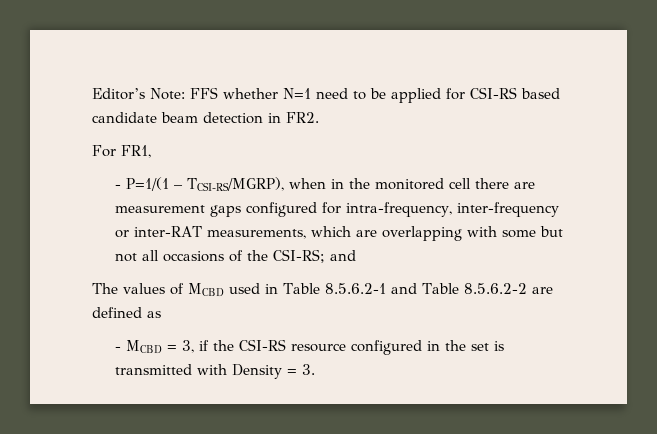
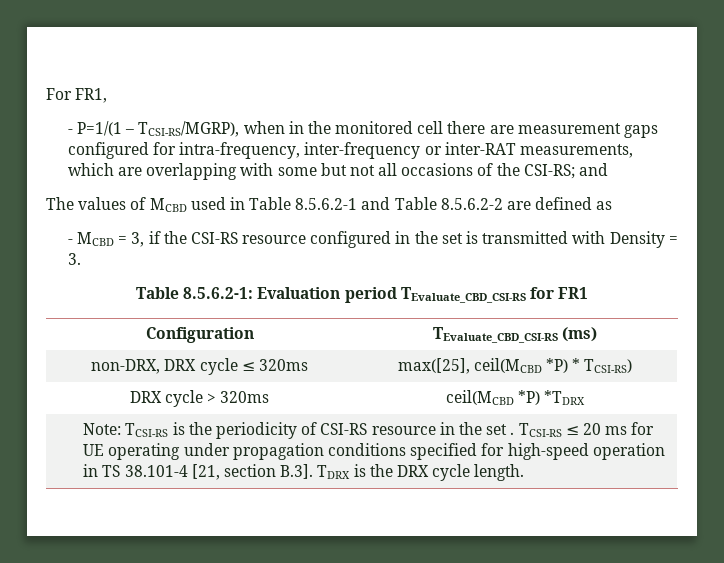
- Editor’s Note: FFS whether N=1 need to be applied for CSI-RS based candidate beam detection in FR2.
+ Table 8.5.6.2-1: Evaluation period TEvaluate_CBD_CSI-RS for FR1
+ Configuration | TEvaluate_CBD_CSI-RS (ms)
+ non-DRX, DRX cycle ≤ 320ms | max([25], ceil(MCBD *P) * TCSI-RS)
+ DRX cycle > 320ms | ceil(MCBD *P) *TDRX
+ Note: TCSI-RS is the periodicity of CSI-RS resource in the set . TCSI-RS ≤ 20 ms for UE operating under propagation conditions specified for high-speed operation in TS 38.101-4 [21, section B.3]. TDRX is the DRX cycle length.

